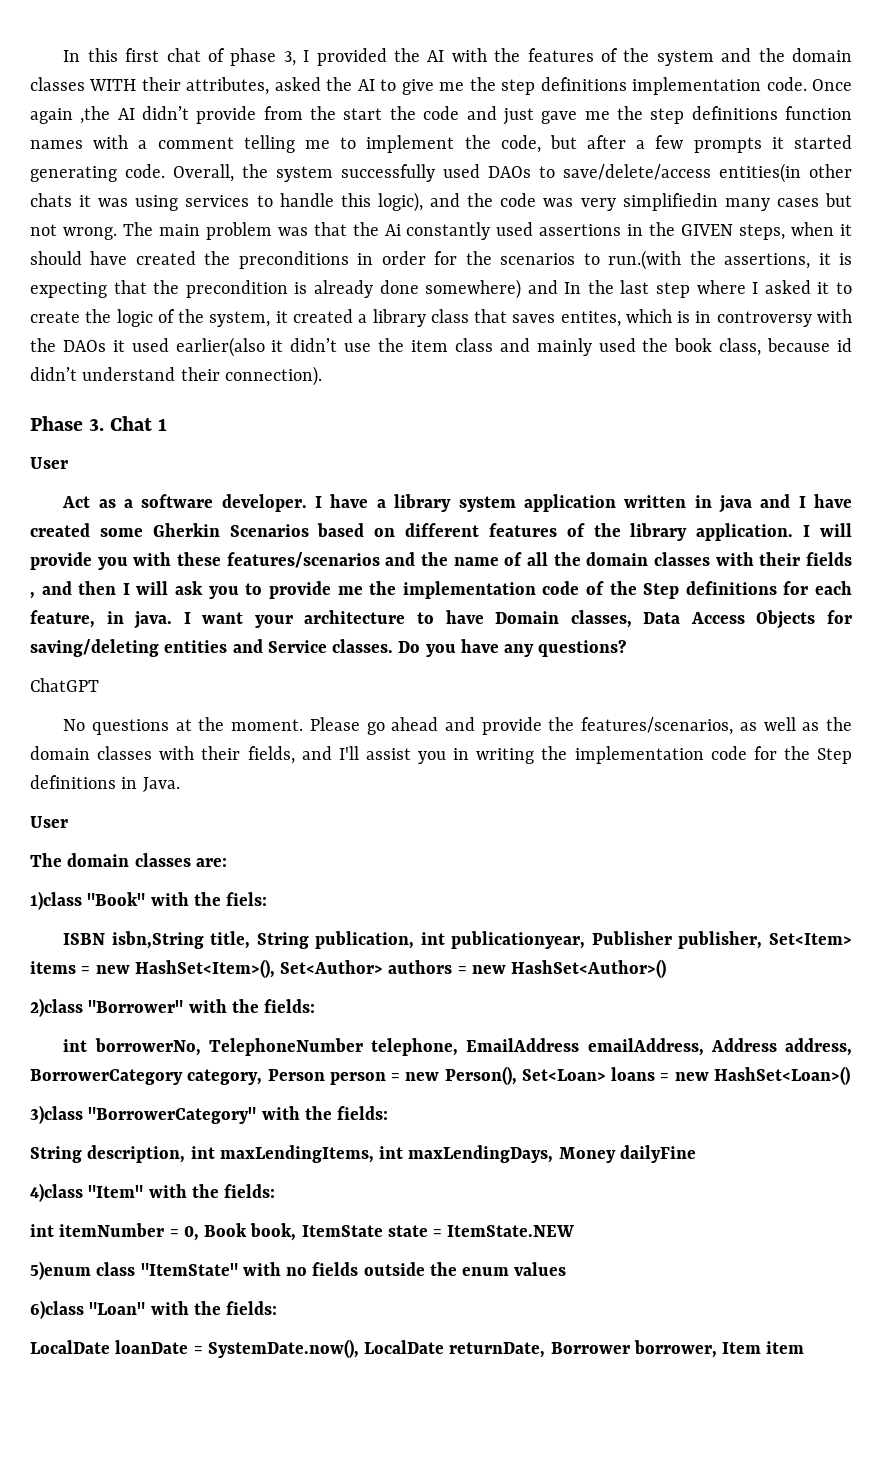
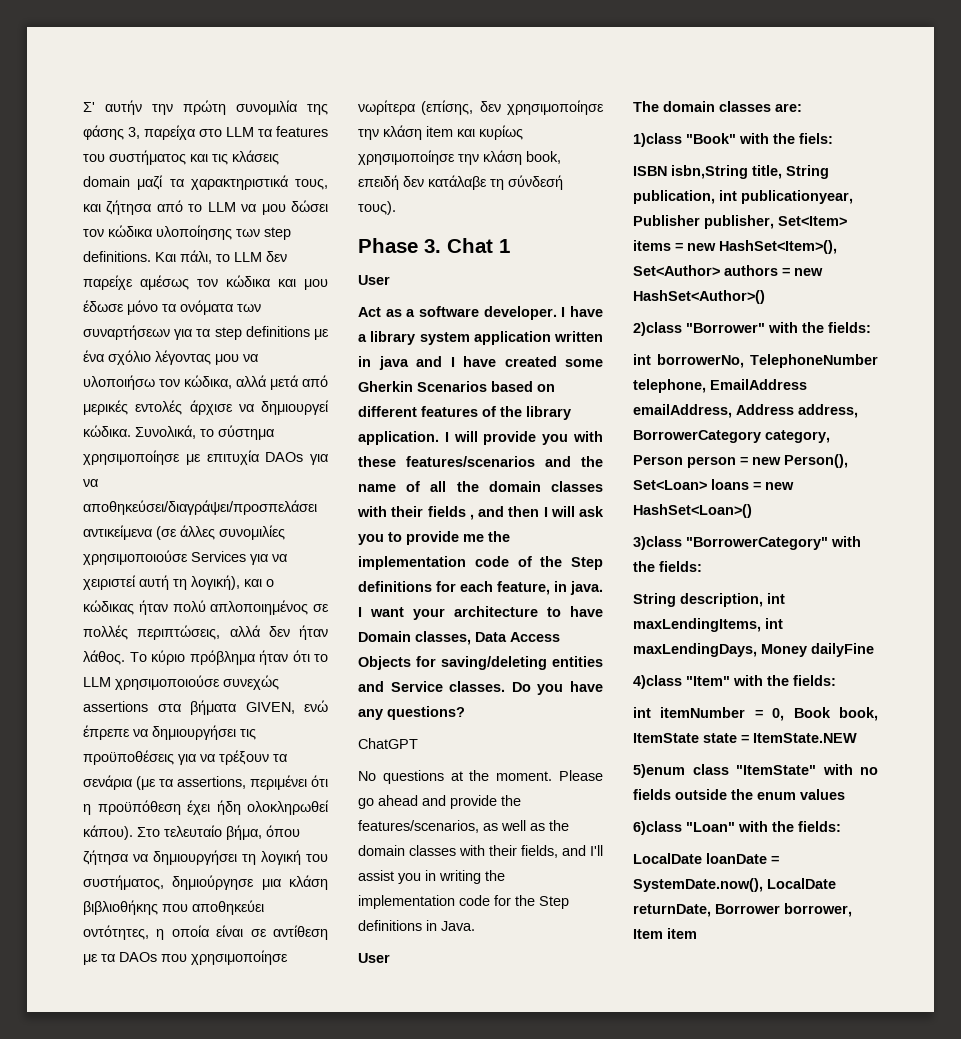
- In this first chat of phase 3, I provided the AI with the features of the system and the domain classes WITH their attributes, asked the AI to give me the step definitions implementation code. Once again ,the AI didn’t provide from the start the code and just gave me the step definitions function names with a comment telling me to implement the code, but after a few prompts it started generating code. Overall, the system successfully used DAOs to save/delete/access entities(in other chats it was using services to handle this logic), and the code was very simplifiedin many cases but not wrong. The main problem was that the Ai constantly used assertions in the GIVEN steps, when it should have created the preconditions in order for the scenarios to run.(with the assertions, it is expecting that the precondition is already done somewhere) and In the last step where I asked it to create the logic of the system, it created a library class that saves entites, which is in controversy with the DAOs it used earlier(also it didn’t use the item class and mainly used the book class, because id didn’t understand their connection).
+ Σ' αυτήν την πρώτη συνομιλία της φάσης 3, παρείχα στο LLM τα features του συστήματος και τις κλάσεις domain μαζί τα χαρακτηριστικά τους, και ζήτησα από το LLM να μου δώσει τον κώδικα υλοποίησης των step definitions. Και πάλι, το LLM δεν παρείχε αμέσως τον κώδικα και μου έδωσε μόνο τα ονόματα των συναρτήσεων για τα step definitions με ένα σχόλιο λέγοντας μου να υλοποιήσω τον κώδικα, αλλά μετά από μερικές εντολές άρχισε να δημιουργεί κώδικα. Συνολικά, το σύστημα χρησιμοποίησε με επιτυχία DAOs για να αποθηκεύσει/διαγράψει/προσπελάσει αντικείμενα (σε άλλες συνομιλίες χρησιμοποιούσε Services για να χειριστεί αυτή τη λογική), και ο κώδικας ήταν πολύ απλοποιημένος σε πολλές περιπτώσεις, αλλά δεν ήταν λάθος. Το κύριο πρόβλημα ήταν ότι το LLM χρησιμοποιούσε συνεχώς assertions στα βήματα GIVEN, ενώ έπρεπε να δημιουργήσει τις προϋποθέσεις για να τρέξουν τα σενάρια (με τα assertions, περιμένει ότι η προϋπόθεση έχει ήδη ολοκληρωθεί κάπου). Στο τελευταίο βήμα, όπου ζήτησα να δημιουργήσει τη λογική του συστήματος, δημιούργησε μια κλάση βιβλιοθήκης που αποθηκεύει οντότητες, η οποία είναι σε αντίθεση με τα DAOs που χρησιμοποίησε νωρίτερα (επίσης, δεν χρησιμοποίησε την κλάση item και κυρίως χρησιμοποίησε την κλάση book, επειδή δεν κατάλαβε τη σύνδεσή τους).

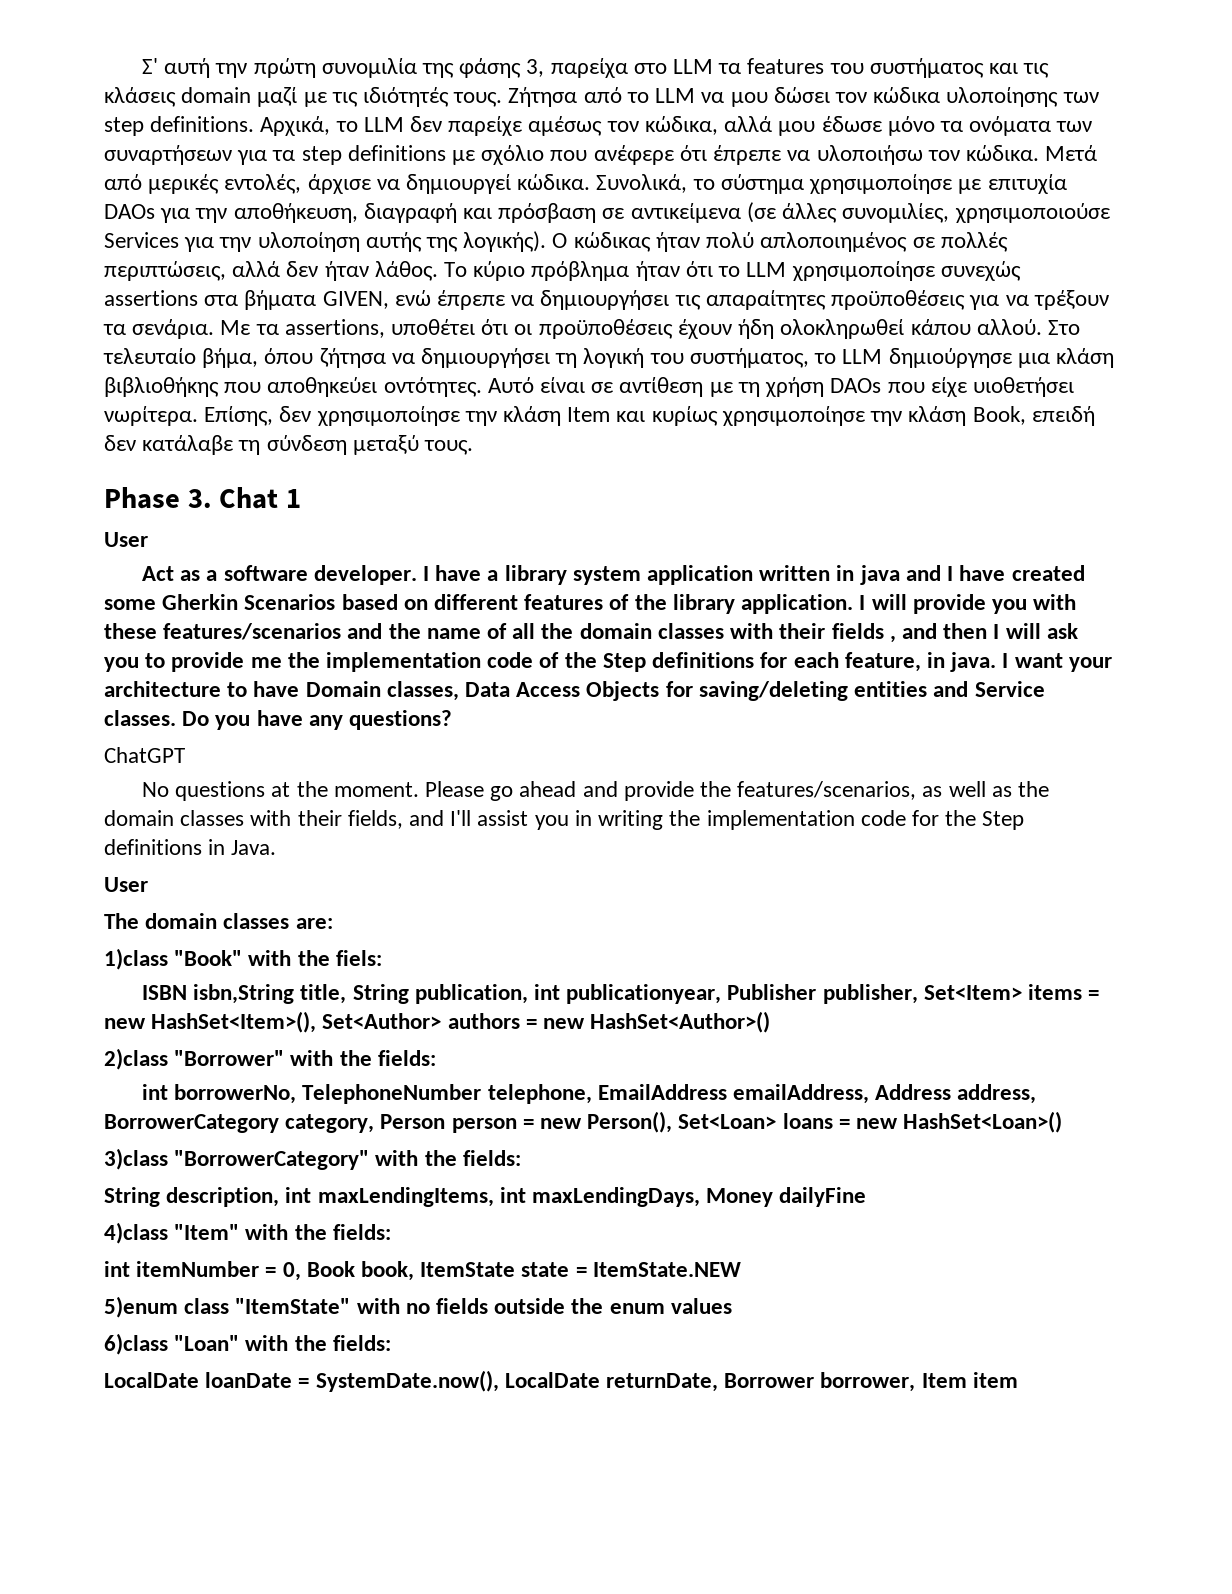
- Σ' αυτήν την πρώτη συνομιλία της φάσης 3, παρείχα στο LLM τα features του συστήματος και τις κλάσεις domain μαζί τα χαρακτηριστικά τους, και ζήτησα από το LLM να μου δώσει τον κώδικα υλοποίησης των step definitions.
+ Σ' αυτή την πρώτη συνομιλία της φάσης 3, παρείχα στο LLM τα features του συστήματος και τις κλάσεις domain μαζί με τις ιδιότητές τους. Ζήτησα από το LLM να μου δώσει τον κώδικα υλοποίησης των step definitions.
- Και πάλι, το LLM δεν παρείχε αμέσως τον κώδικα και μου έδωσε μόνο τα ονόματα των συναρτήσεων για τα step definitions με ένα σχόλιο λέγοντας μου να υλοποιήσω τον κώδικα, αλλά μετά από μερικές εντολές άρχισε να δημιουργεί κώδικα.
+ Αρχικά, το LLM δεν παρείχε αμέσως τον κώδικα, αλλά μου έδωσε μόνο τα ονόματα των συναρτήσεων για τα step definitions με σχόλιο που ανέφερε ότι έπρεπε να υλοποιήσω τον κώδικα. Μετά από μερικές εντολές, άρχισε να δημιουργεί κώδικα.
- Συνολικά, το σύστημα χρησιμοποίησε με επιτυχία DAOs για να αποθηκεύσει/διαγράψει/προσπελάσει αντικείμενα (σε άλλες συνομιλίες χρησιμοποιούσε Services για να χειριστεί αυτή τη λογική), και ο κώδικας ήταν πολύ απλοποιημένος σε πολλές περιπτώσεις, αλλά δεν ήταν λάθος.
+ Συνολικά, το σύστημα χρησιμοποίησε με επιτυχία DAOs για την αποθήκευση, διαγραφή και πρόσβαση σε αντικείμενα (σε άλλες συνομιλίες, χρησιμοποιούσε Services για την υλοποίηση αυτής της λογικής). Ο κώδικας ήταν πολύ απλοποιημένος σε πολλές περιπτώσεις, αλλά δεν ήταν λάθος.
- Το κύριο πρόβλημα ήταν ότι το LLM χρησιμοποιούσε συνεχώς assertions στα βήματα GIVEN, ενώ έπρεπε να δημιουργήσει τις προϋποθέσεις για να τρέξουν τα σενάρια (με τα assertions, περιμένει ότι η προϋπόθεση έχει ήδη ολοκληρωθεί κάπου).
+ Το κύριο πρόβλημα ήταν ότι το LLM χρησιμοποίησε συνεχώς assertions στα βήματα GIVEN, ενώ έπρεπε να δημιουργήσει τις απαραίτητες προϋποθέσεις για να τρέξουν τα σενάρια. Με τα assertions, υποθέτει ότι οι προϋποθέσεις έχουν ήδη ολοκληρωθεί κάπου αλλού.
- Στο τελευταίο βήμα, όπου ζήτησα να δημιουργήσει τη λογική του συστήματος, δημιούργησε μια κλάση βιβλιοθήκης που αποθηκεύει οντότητες, η οποία είναι σε αντίθεση με τα DAOs που χρησιμοποίησε νωρίτερα (επίσης, δεν χρησιμοποίησε την κλάση item και κυρίως χρησιμοποίησε την κλάση book, επειδή δεν κατάλαβε τη σύνδεσή τους).
+ Στο τελευταίο βήμα, όπου ζήτησα να δημιουργήσει τη λογική του συστήματος, το LLM δημιούργησε μια κλάση βιβλιοθήκης που αποθηκεύει οντότητες. Αυτό είναι σε αντίθεση με τη χρήση DAOs που είχε υιοθετήσει νωρίτερα. Επίσης, δεν χρησιμοποίησε την κλάση Item και κυρίως χρησιμοποίησε την κλάση Book, επειδή δεν κατάλαβε τη σύνδεση μεταξύ τους.

